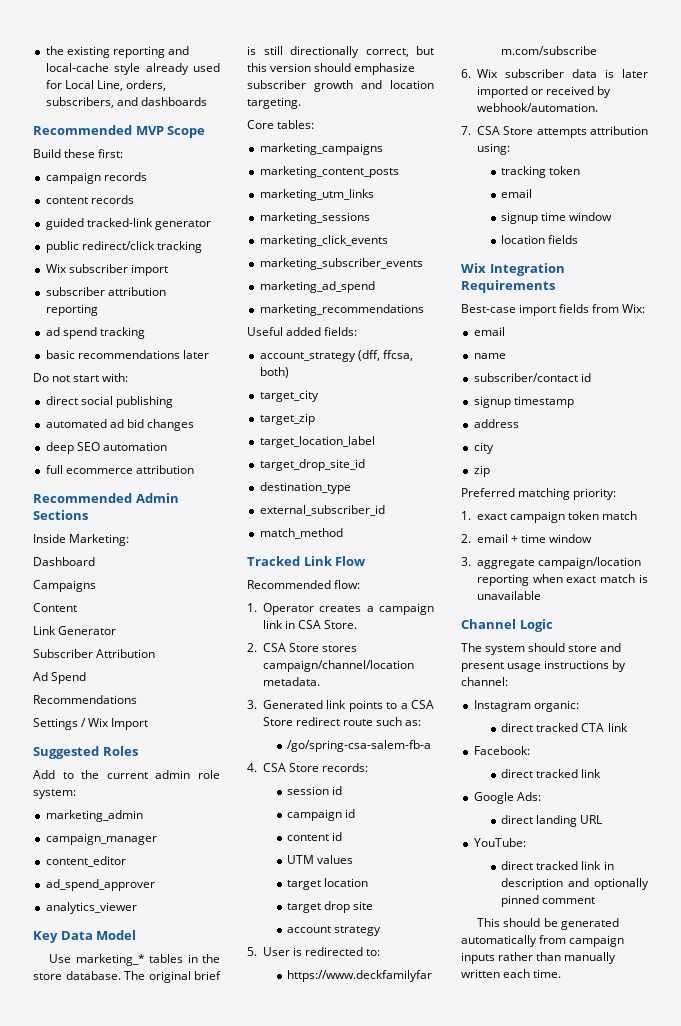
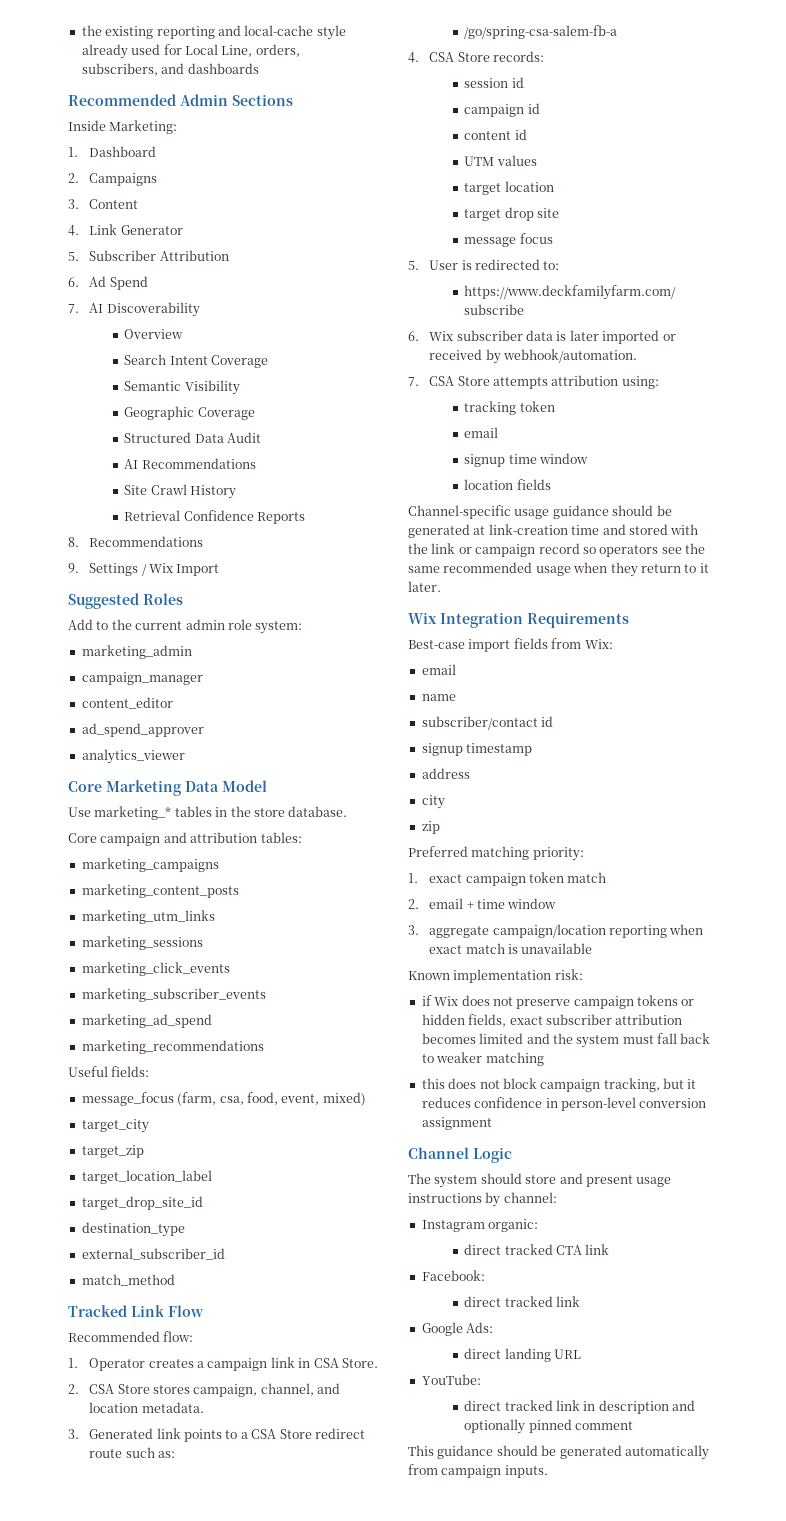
- Recommended MVP Scope
- Build these first:
- campaign records
- content records
- guided tracked-link generator
- public redirect/click tracking
- Wix subscriber import
- subscriber attribution reporting
- ad spend tracking
- basic recommendations later
- Do not start with:
- direct social publishing
- automated ad bid changes
- deep SEO automation
- full ecommerce attribution
- Dashboard
+ 1. Dashboard
- Campaigns
+ 2. Campaigns
- Content
+ 3. Content
- Link Generator
+ 4. Link Generator
- Subscriber Attribution
+ 5. Subscriber Attribution
- Ad Spend
+ 6. Ad Spend
- Recommendations
- Settings / Wix Import
+ 7. AI Discoverability
+ Overview
+ Search Intent Coverage
+ Semantic Visibility
+ Geographic Coverage
+ Structured Data Audit
+ AI Recommendations
+ Site Crawl History
+ Retrieval Confidence Reports
+ 8. Recommendations
+ 9. Settings / Wix Import
- Key Data Model
+ Core Marketing Data Model
- Use marketing_* tables in the store database. The original brief is still directionally correct, but this version should emphasize subscriber growth and location targeting.
- Core tables:
+ Use marketing_* tables in the store database.
+ Core campaign and attribution tables:
- Useful added fields:
+ Useful fields:
- account_strategy (dff, ffcsa, both)
+ message_focus (farm, csa, food, event, mixed)
- 2. CSA Store stores campaign/channel/location metadata.
+ 2. CSA Store stores campaign, channel, and location metadata.
- account strategy
+ message focus
+ Channel-specific usage guidance should be generated at link-creation time and stored with the link or campaign record so operators see the same recommended usage when they return to it later.
+ Known implementation risk:
+ if Wix does not preserve campaign tokens or hidden fields, exact subscriber attribution becomes limited and the system must fall back to weaker matching
+ this does not block campaign tracking, but it reduces confidence in person-level conversion assignment
- This should be generated automatically from campaign inputs rather than manually written each time.
+ This guidance should be generated automatically from campaign inputs.

